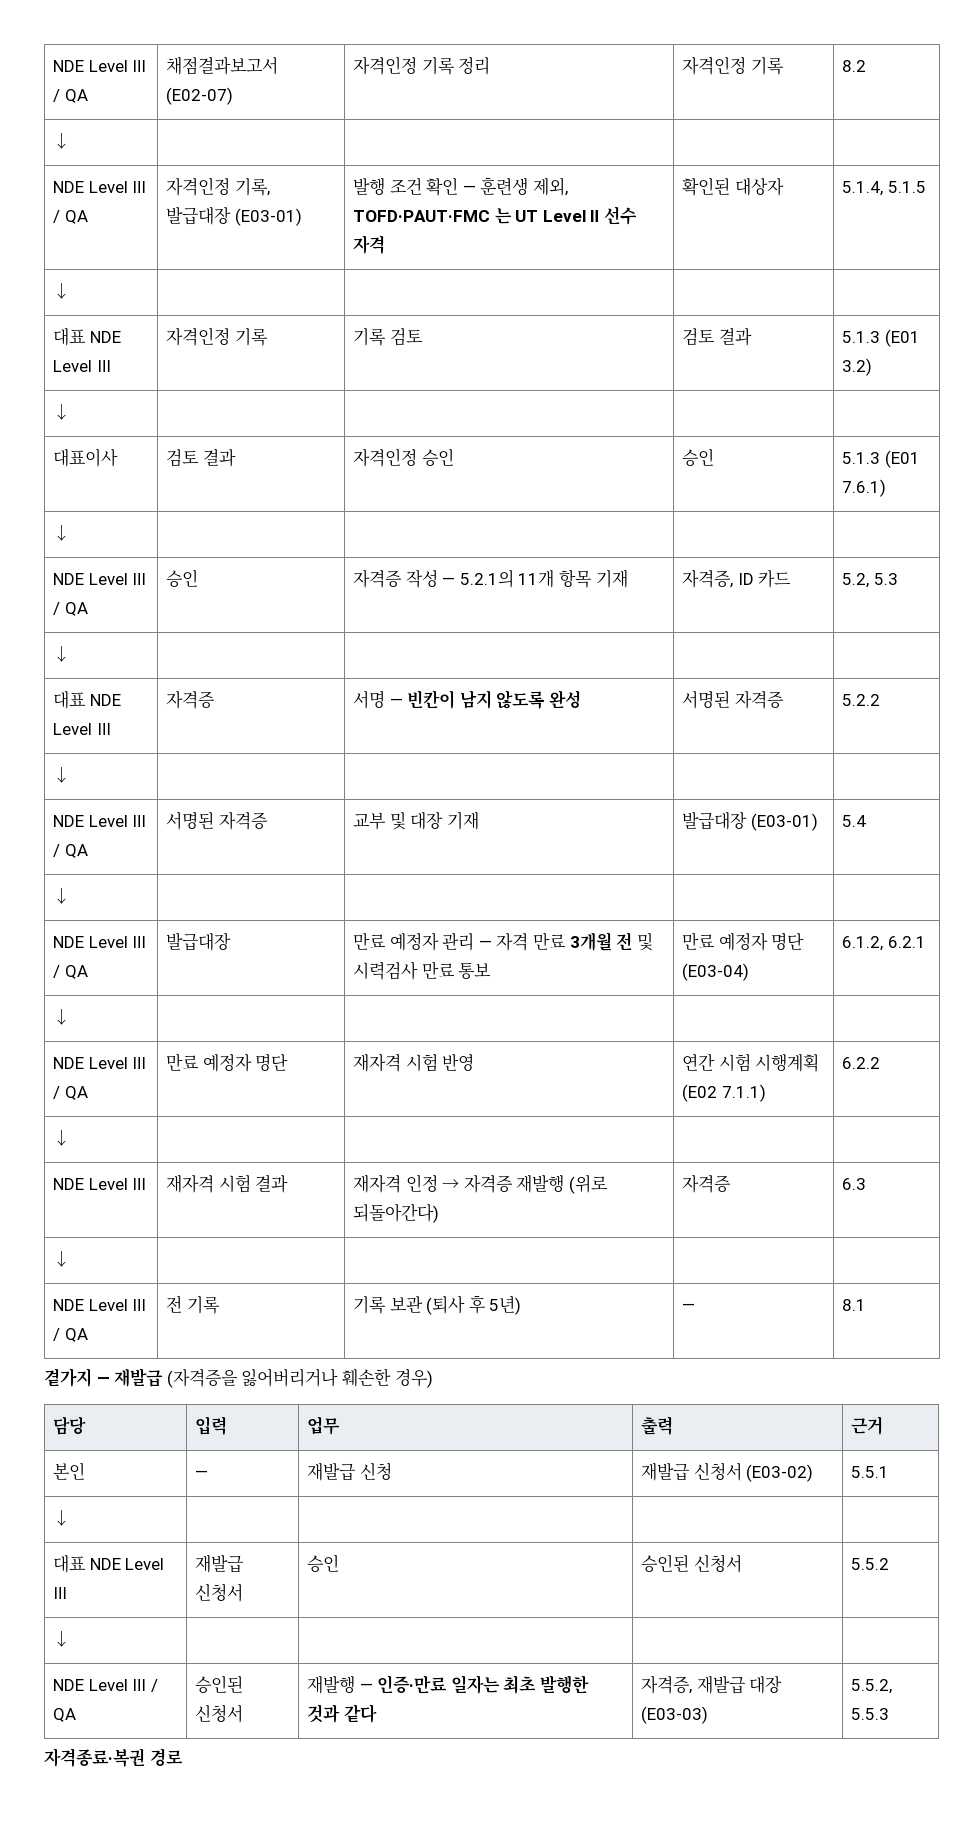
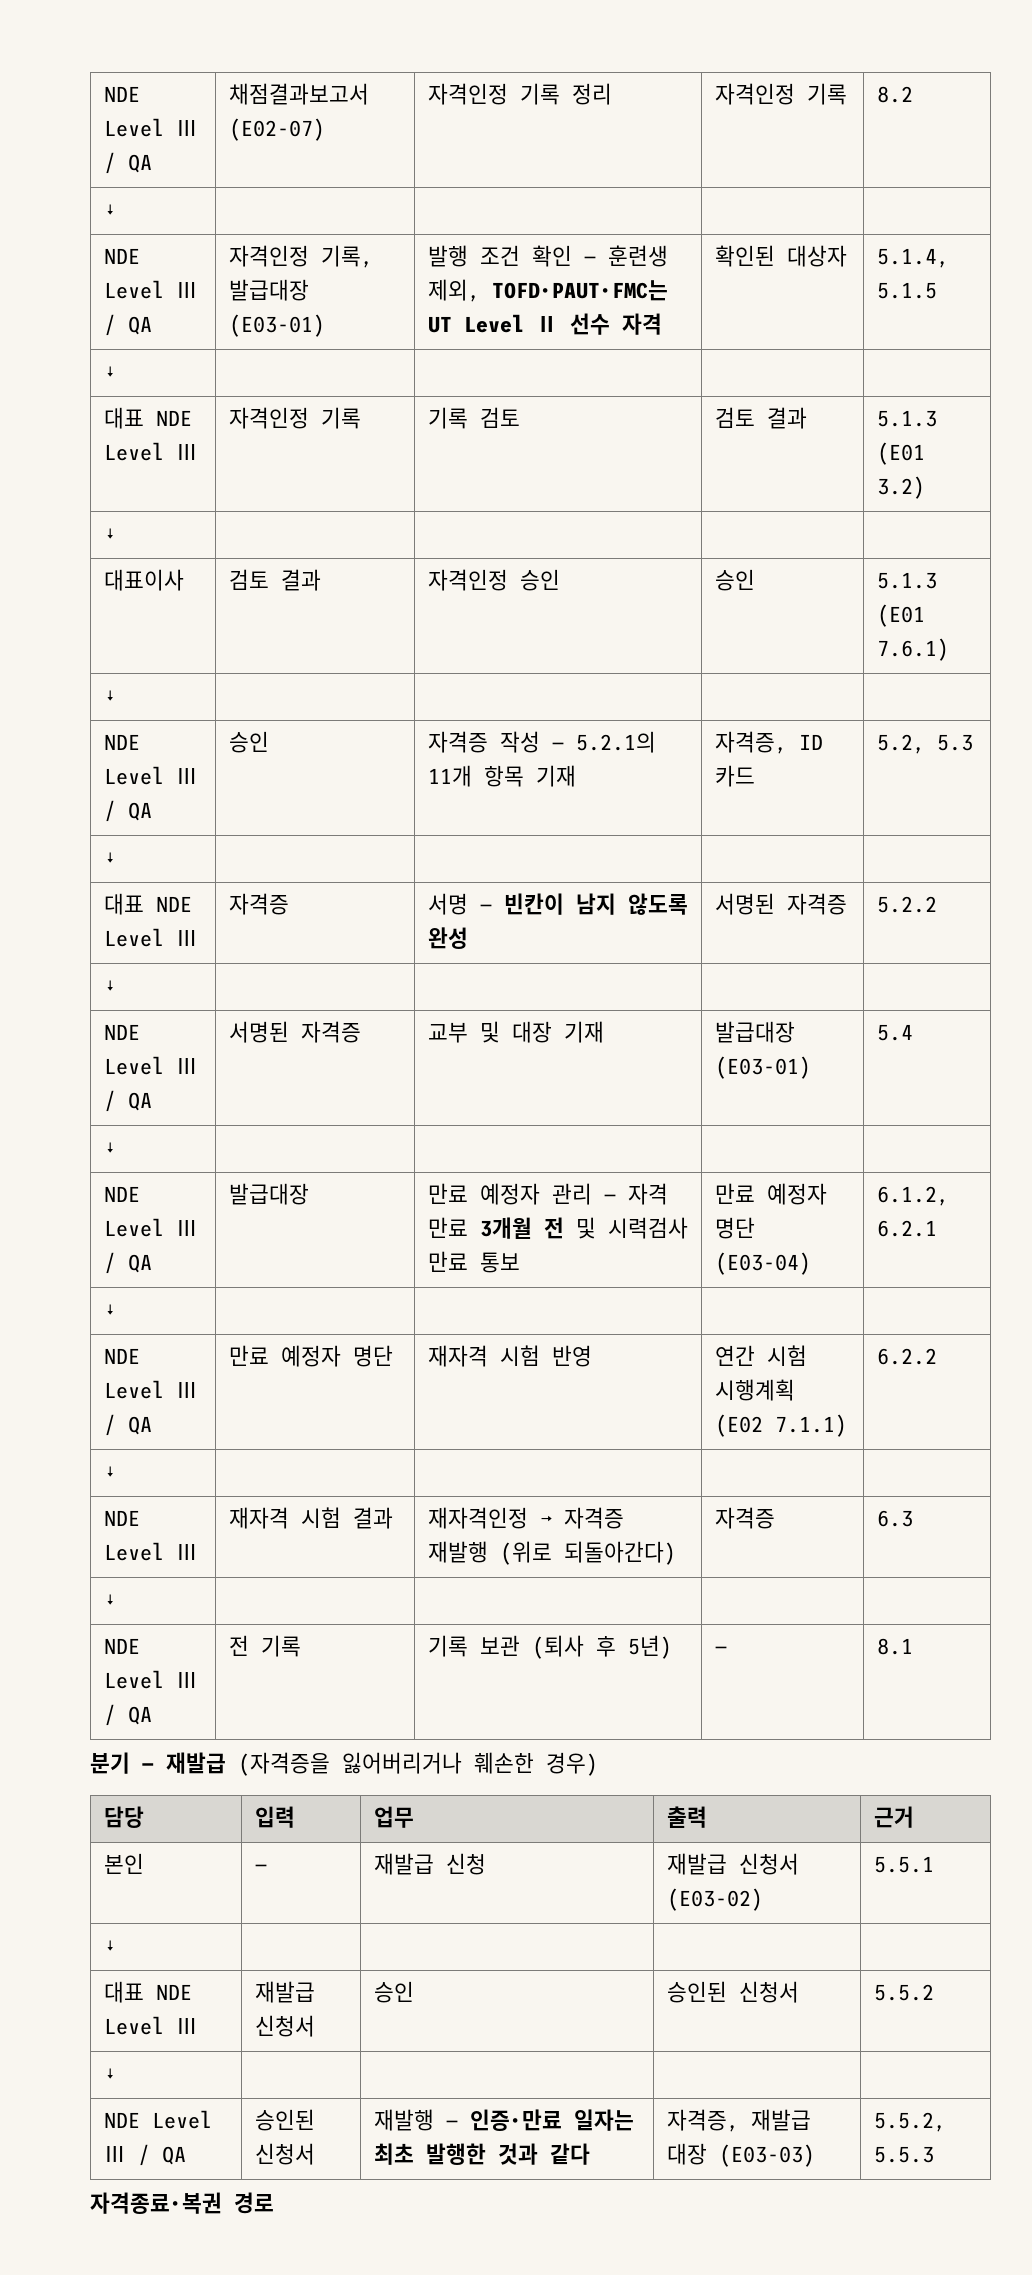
- NDE Level Ⅲ / QA | 자격인정 기록, 발급대장 (E03-01) | 발행 조건 확인 — 훈련생 제외, TOFD·PAUT·FMC 는 UT Level Ⅱ 선수 자격 | 확인된 대상자 | 5.1.4, 5.1.5
+ NDE Level Ⅲ / QA | 자격인정 기록, 발급대장 (E03-01) | 발행 조건 확인 — 훈련생 제외, TOFD·PAUT·FMC는 UT Level Ⅱ 선수 자격 | 확인된 대상자 | 5.1.4, 5.1.5
- NDE Level Ⅲ | 재자격 시험 결과 | 재자격 인정 → 자격증 재발행 (위로 되돌아간다) | 자격증 | 6.3
+ NDE Level Ⅲ | 재자격 시험 결과 | 재자격인정 → 자격증 재발행 (위로 되돌아간다) | 자격증 | 6.3
- 곁가지 — 재발급 (자격증을 잃어버리거나 훼손한 경우)
+ 분기 — 재발급 (자격증을 잃어버리거나 훼손한 경우)

